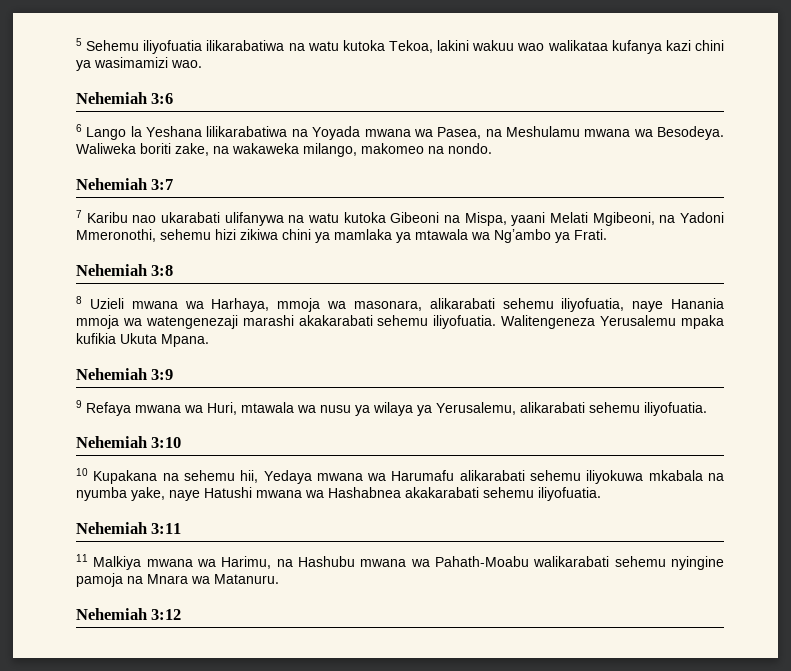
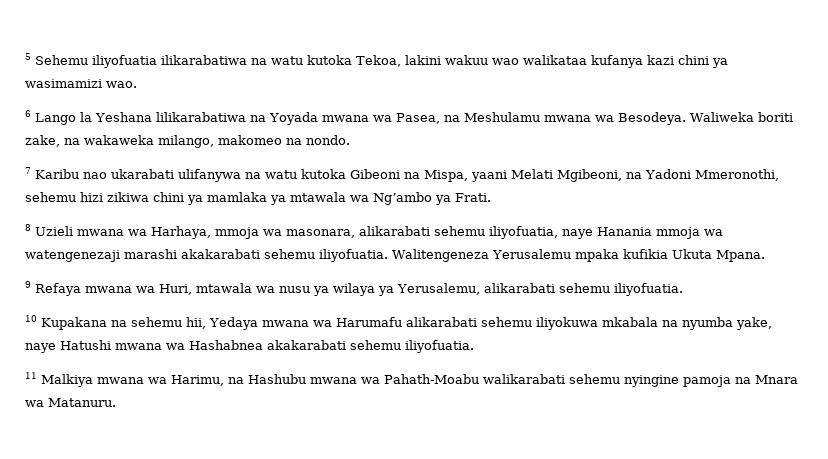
- Nehemiah 3:6
- Nehemiah 3:7
- Nehemiah 3:8
- Nehemiah 3:9
- Nehemiah 3:10
- Nehemiah 3:11
- Nehemiah 3:12

